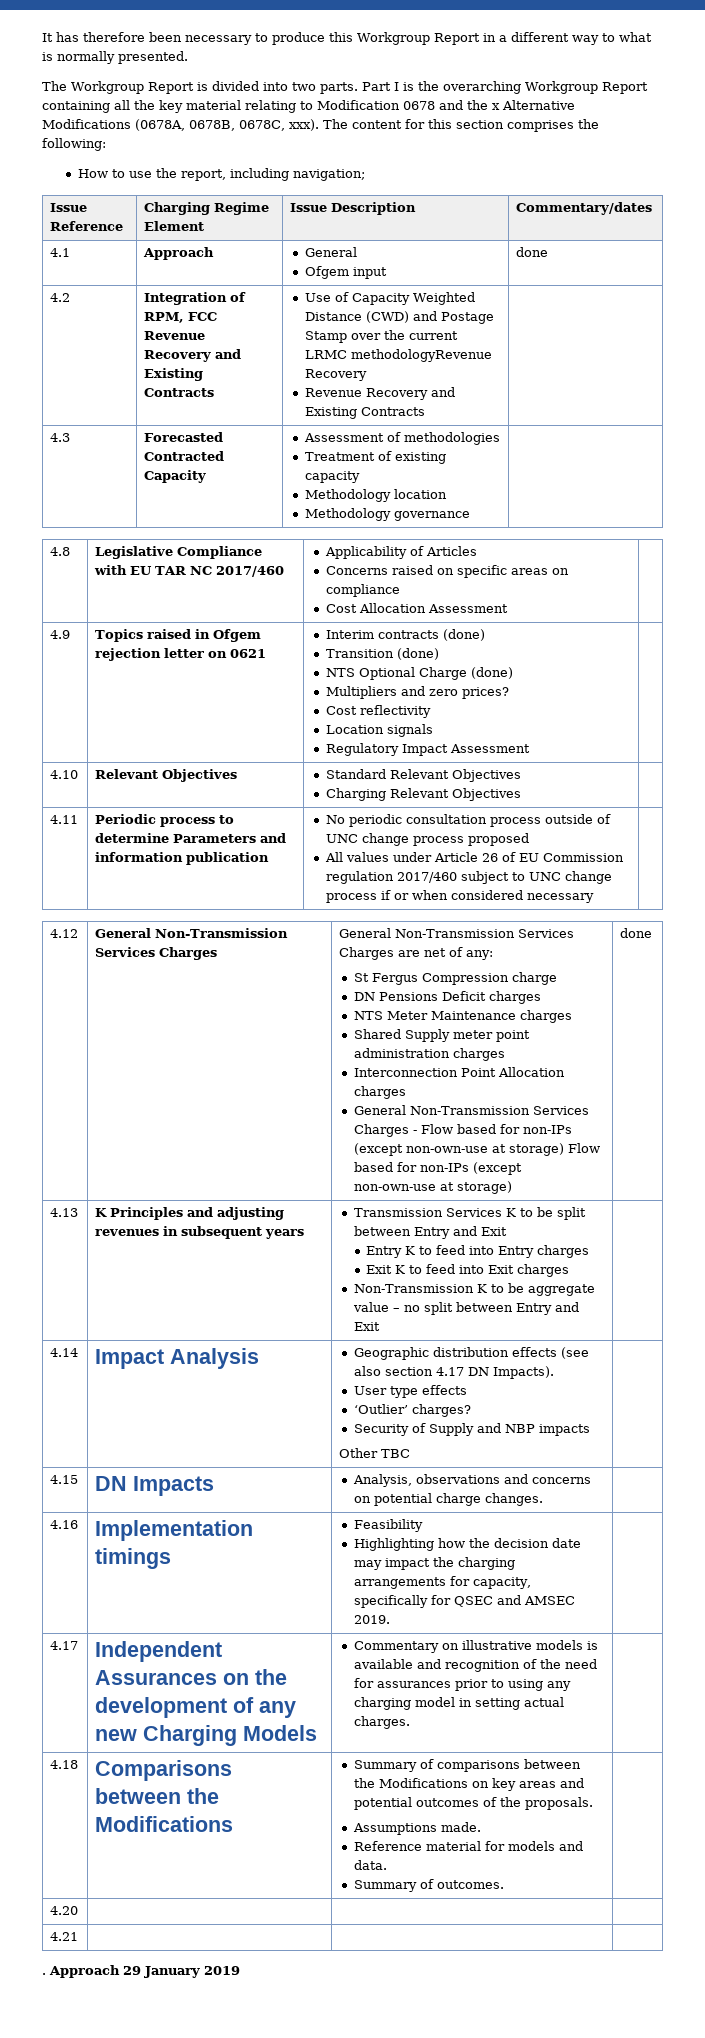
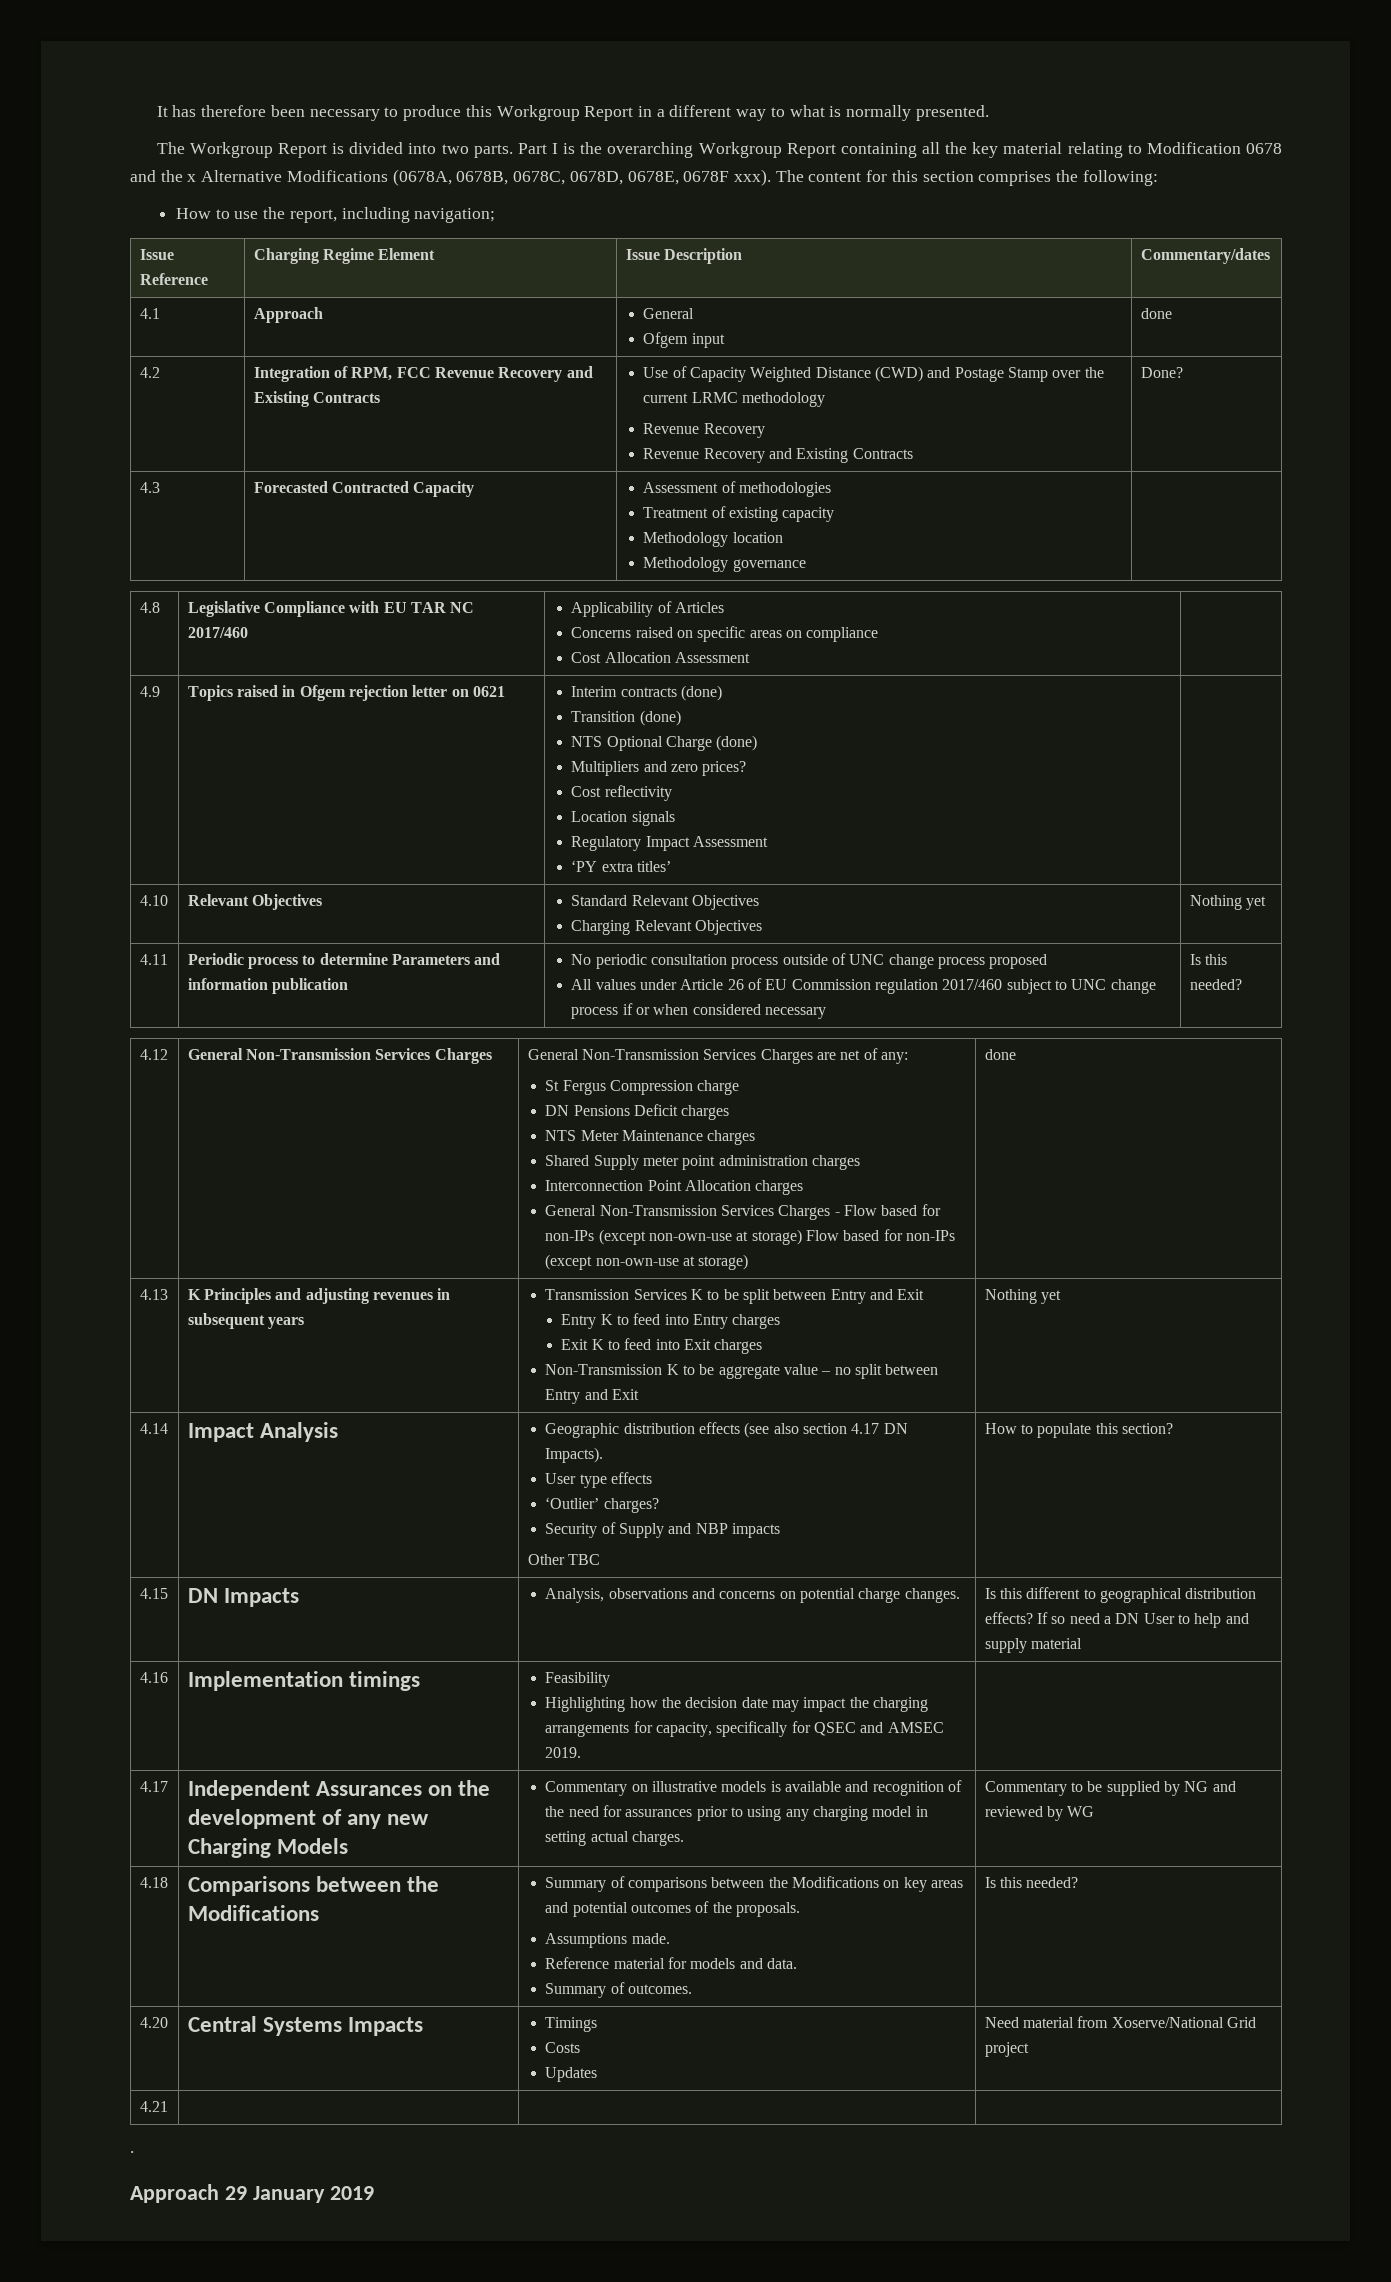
- Part I is the overarching Workgroup Report containing all the key material relating to Modification 0678 and the x Alternative Modifications (0678A, 0678B, 0678C, xxx).
+ Part I is the overarching Workgroup Report containing all the key material relating to Modification 0678 and the x Alternative Modifications (0678A, 0678B, 0678C, 0678D, 0678E, 0678F xxx).
- 4.2 | Integration of RPM, FCC Revenue Recovery and Existing Contracts | Use of Capacity Weighted Distance (CWD) and Postage Stamp over the current LRMC methodologyRevenue Recovery
- Revenue Recovery and Existing Contracts |
+ 4.2 | Integration of RPM, FCC Revenue Recovery and Existing Contracts | Use of Capacity Weighted Distance (CWD) and Postage Stamp over the current LRMC methodology
+ Revenue Recovery
+ Revenue Recovery and Existing Contracts | Done?
  4.9 | Topics raised in Ofgem rejection letter on 0621 | Interim contracts (done)
  Transition (done)
  NTS Optional Charge (done)
  Multipliers and zero prices?
  Cost reflectivity
  Location signals
- Regulatory Impact Assessment |
+ Regulatory Impact Assessment
+ ‘PY extra titles’ |
  4.10 | Relevant Objectives | Standard Relevant Objectives
- Charging Relevant Objectives |
+ Charging Relevant Objectives | Nothing yet
- All values under Article 26 of EU Commission regulation 2017/460 subject to UNC change process if or when considered necessary
+ All values under Article 26 of EU Commission regulation 2017/460 subject to UNC change process if or when considered necessary | Is this needed?
- Non-Transmission K to be aggregate value – no split between Entry and Exit
+ Non-Transmission K to be aggregate value – no split between Entry and Exit | Nothing yet
  4.14 | Impact Analysis | Geographic distribution effects (see also section 4.17 DN Impacts).
  User type effects
  ‘Outlier’ charges?
  Security of Supply and NBP impacts
- Other TBC |
+ Other TBC | How to populate this section?
- 4.15 | DN Impacts | Analysis, observations and concerns on potential charge changes. |
+ 4.15 | DN Impacts | Analysis, observations and concerns on potential charge changes. | Is this different to geographical distribution effects? If so need a DN User to help and supply material
+ Commentary to be supplied by NG and reviewed by WG
  4.18 | Comparisons between the Modifications | Summary of comparisons between the Modifications on key areas and potential outcomes of the proposals.
  Assumptions made.
  Reference material for models and data.
- Summary of outcomes. |
- 4.20 | | |
+ Summary of outcomes. | Is this needed?
+ 4.20 | Central Systems Impacts | Timings
+ Costs
+ Updates | Need material from Xoserve/National Grid project
- . Approach 29 January 2019
+ .
+ Approach 29 January 2019

